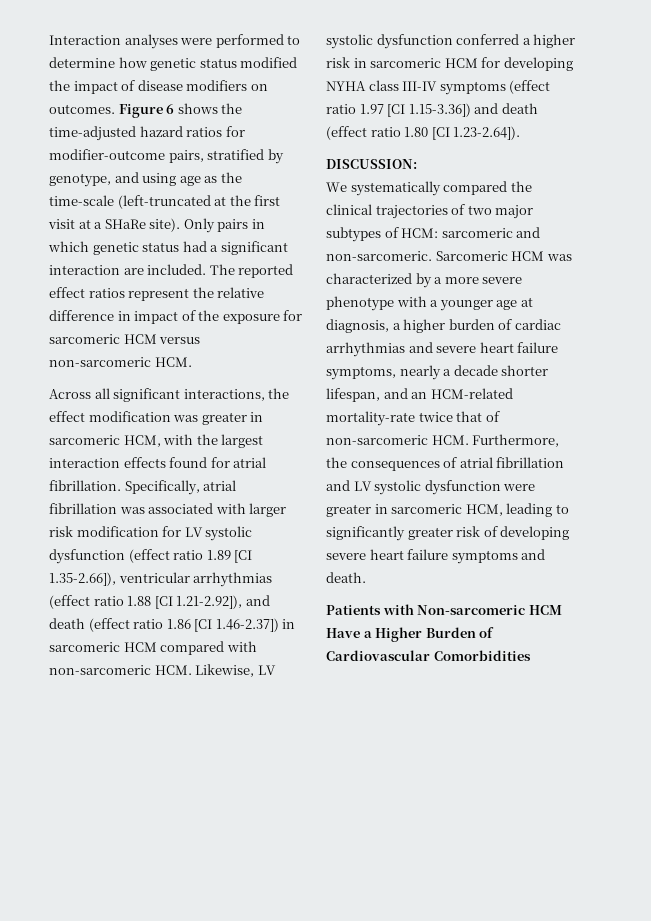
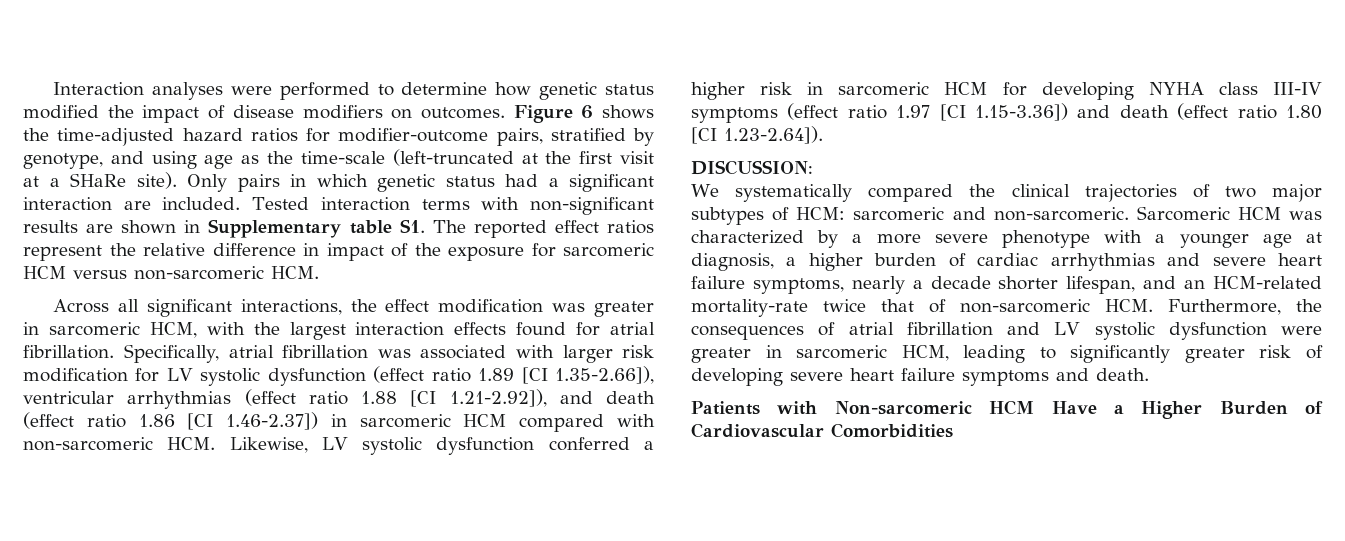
- The reported effect ratios represent the relative difference in impact of the exposure for sarcomeric HCM versus non-sarcomeric HCM.
+ Tested interaction terms with non-significant results are shown in Supplementary table S1. The reported effect ratios represent the relative difference in impact of the exposure for sarcomeric HCM versus non-sarcomeric HCM.

